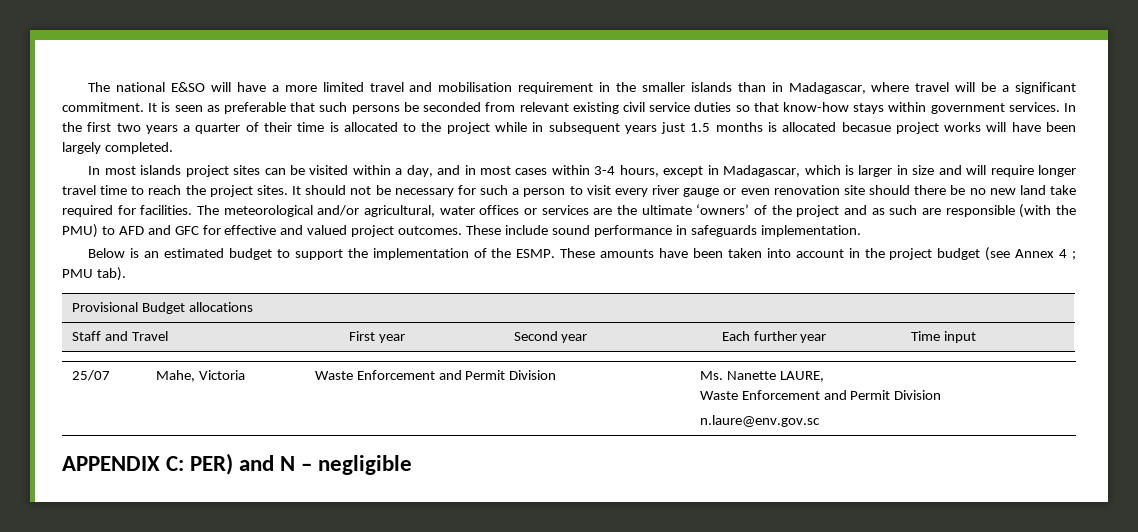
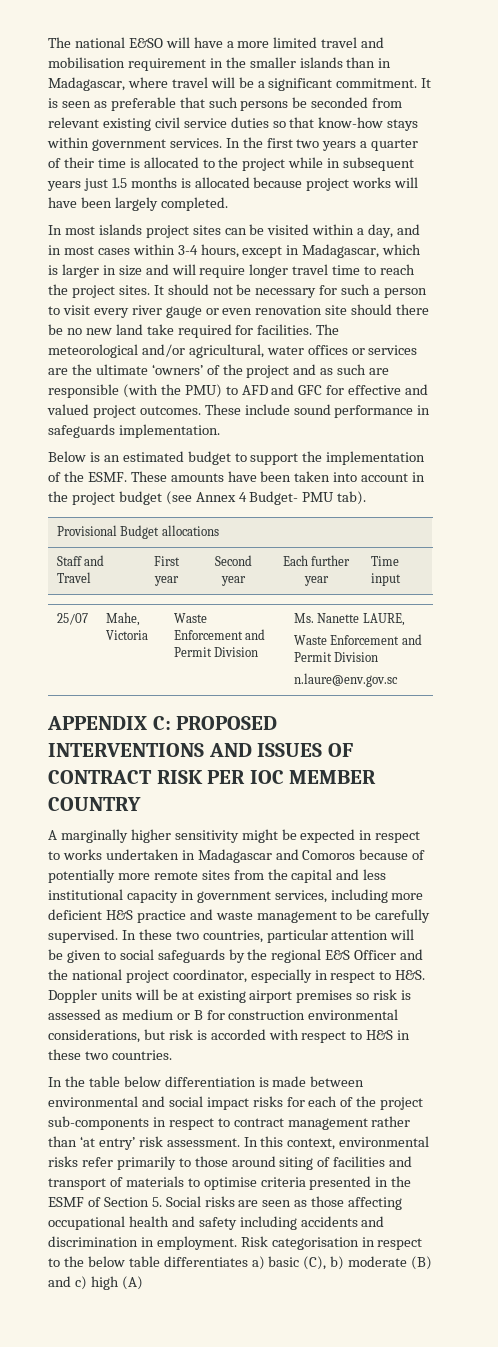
- In the first two years a quarter of their time is allocated to the project while in subsequent years just 1.5 months is allocated becasue project works will have been largely completed.
+ In the first two years a quarter of their time is allocated to the project while in subsequent years just 1.5 months is allocated because project works will have been largely completed.
- Below is an estimated budget to support the implementation of the ESMP.
+ Below is an estimated budget to support the implementation of the ESMF.
- These amounts have been taken into account in the project budget (see Annex 4 ; PMU tab).
+ These amounts have been taken into account in the project budget (see Annex 4 Budget- PMU tab).
- APPENDIX C: PER) and N – negligible
+ APPENDIX C: PROPOSED INTERVENTIONS AND ISSUES OF CONTRACT RISK PER IOC MEMBER COUNTRY
+ A marginally higher sensitivity might be expected in respect to works undertaken in Madagascar and Comoros because of potentially more remote sites from the capital and less institutional capacity in government services, including more deficient H&S practice and waste management to be carefully supervised. In these two countries, particular attention will be given to social safeguards by the regional E&S Officer and the national project coordinator, especially in respect to H&S. Doppler units will be at existing airport premises so risk is assessed as medium or B for construction environmental considerations, but risk is accorded with respect to H&S in these two countries.
+ In the table below differentiation is made between environmental and social impact risks for each of the project sub-components in respect to contract management rather than ‘at entry’ risk assessment. In this context, environmental risks refer primarily to those around siting of facilities and transport of materials to optimise criteria presented in the ESMF of Section 5. Social risks are seen as those affecting occupational health and safety including accidents and discrimination in employment. Risk categorisation in respect to the below table differentiates a) basic (C), b) moderate (B) and c) high (A)

